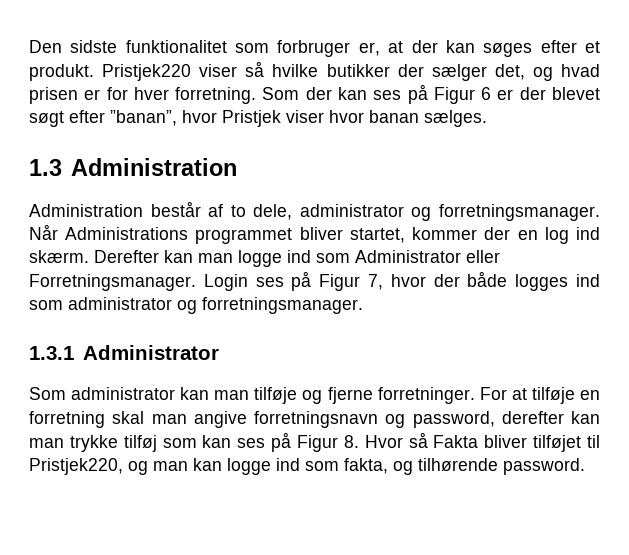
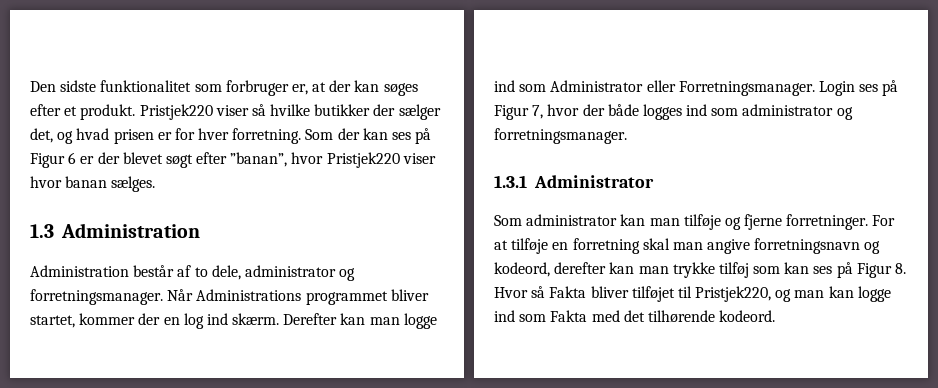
- Som der kan ses på Figur 6 er der blevet søgt efter ”banan”, hvor Pristjek viser hvor banan sælges.
+ Som der kan ses på Figur 6 er der blevet søgt efter ”banan”, hvor Pristjek220 viser hvor banan sælges.
- For at tilføje en forretning skal man angive forretningsnavn og password, derefter kan man trykke tilføj som kan ses på Figur 8. Hvor så Fakta bliver tilføjet til Pristjek220, og man kan logge ind som fakta, og tilhørende password.
+ For at tilføje en forretning skal man angive forretningsnavn og kodeord, derefter kan man trykke tilføj som kan ses på Figur 8. Hvor så Fakta bliver tilføjet til Pristjek220, og man kan logge ind som Fakta med det tilhørende kodeord.

